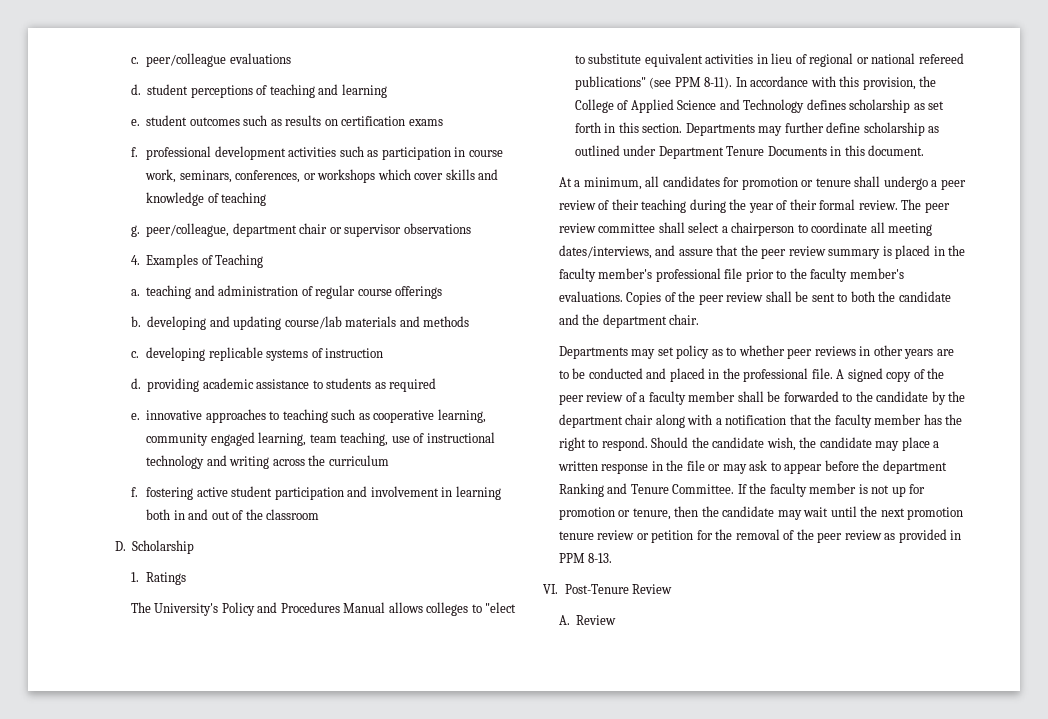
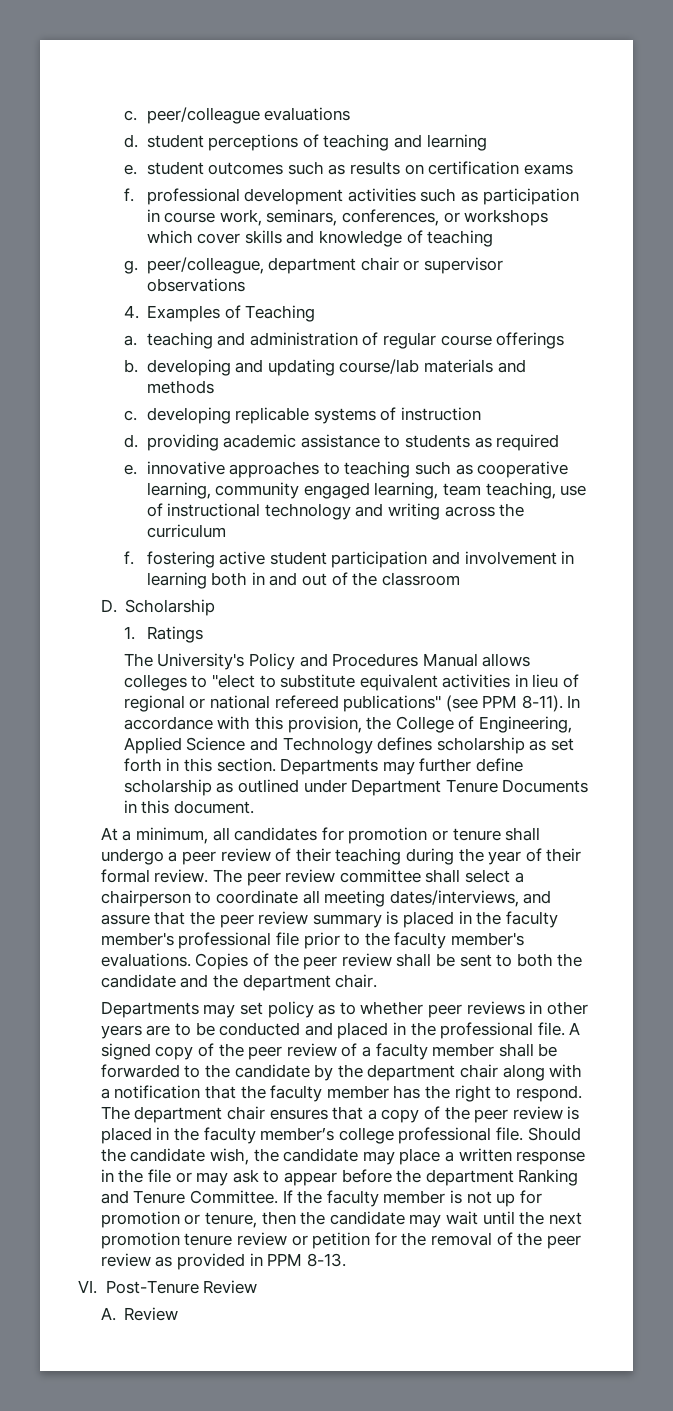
- In accordance with this provision, the College of Applied Science and Technology defines scholarship as set forth in this section.
+ In accordance with this provision, the College of Engineering, Applied Science and Technology defines scholarship as set forth in this section.
+ The department chair ensures that a copy of the peer review is placed in the faculty member’s college professional file.

